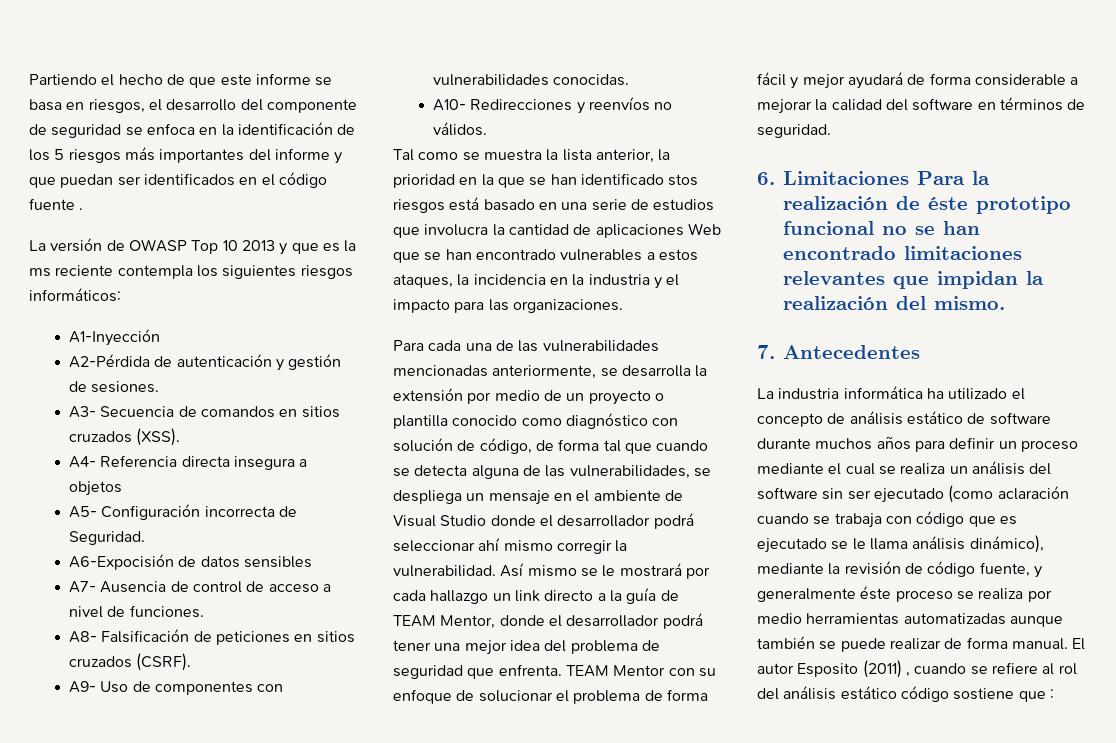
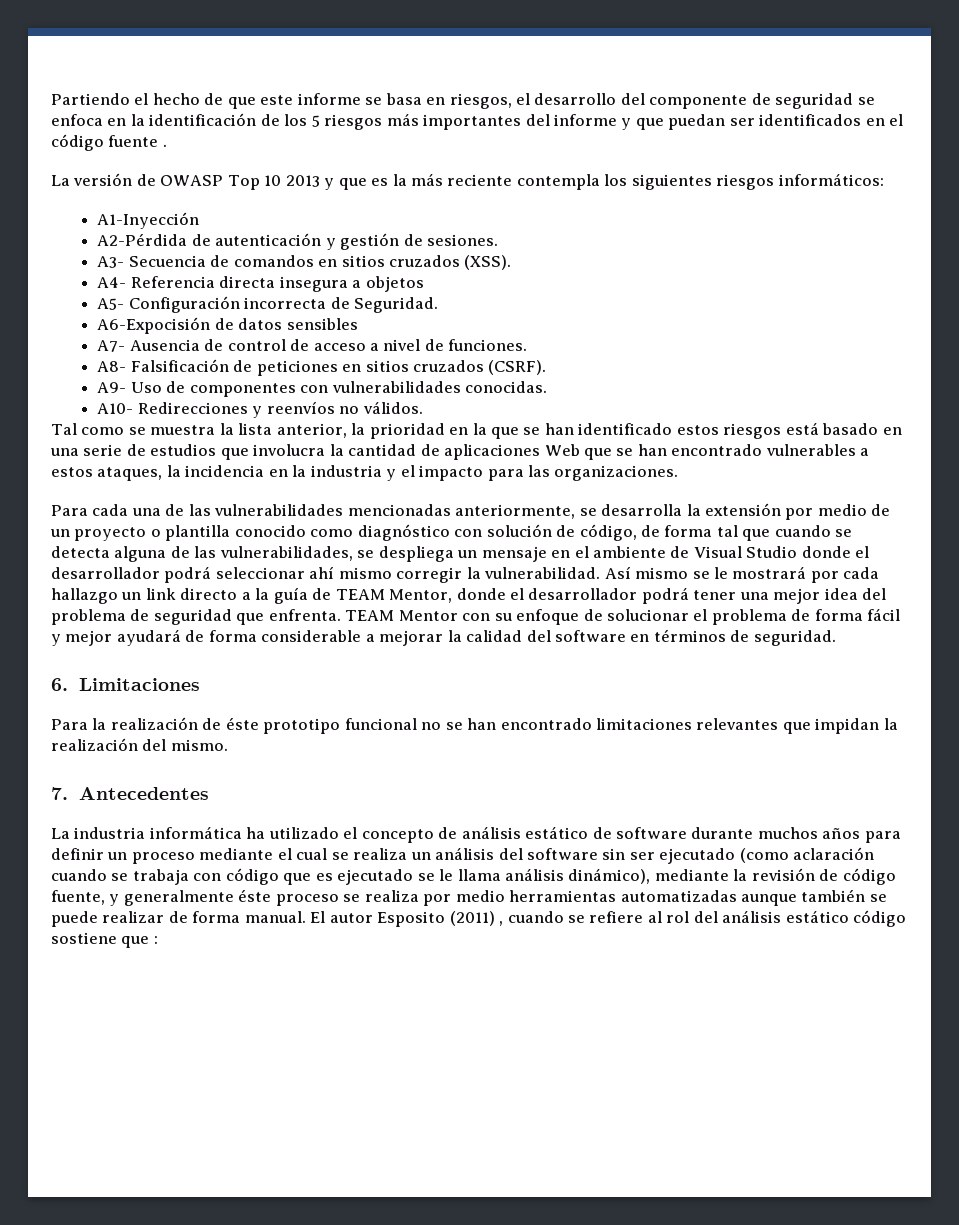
- La versión de OWASP Top 10 2013 y que es la ms reciente contempla los siguientes riesgos informáticos:
+ La versión de OWASP Top 10 2013 y que es la más reciente contempla los siguientes riesgos informáticos:
- Tal como se muestra la lista anterior, la prioridad en la que se han identificado stos riesgos está basado en una serie de estudios que involucra la cantidad de aplicaciones Web que se han encontrado vulnerables a estos ataques, la incidencia en la industria y el impacto para las organizaciones.
+ Tal como se muestra la lista anterior, la prioridad en la que se han identificado estos riesgos está basado en una serie de estudios que involucra la cantidad de aplicaciones Web que se han encontrado vulnerables a estos ataques, la incidencia en la industria y el impacto para las organizaciones.
- 6. Limitaciones Para la realización de éste prototipo funcional no se han encontrado limitaciones relevantes que impidan la realización del mismo.
+ 6. Limitaciones
+ Para la realización de éste prototipo funcional no se han encontrado limitaciones relevantes que impidan la realización del mismo.

